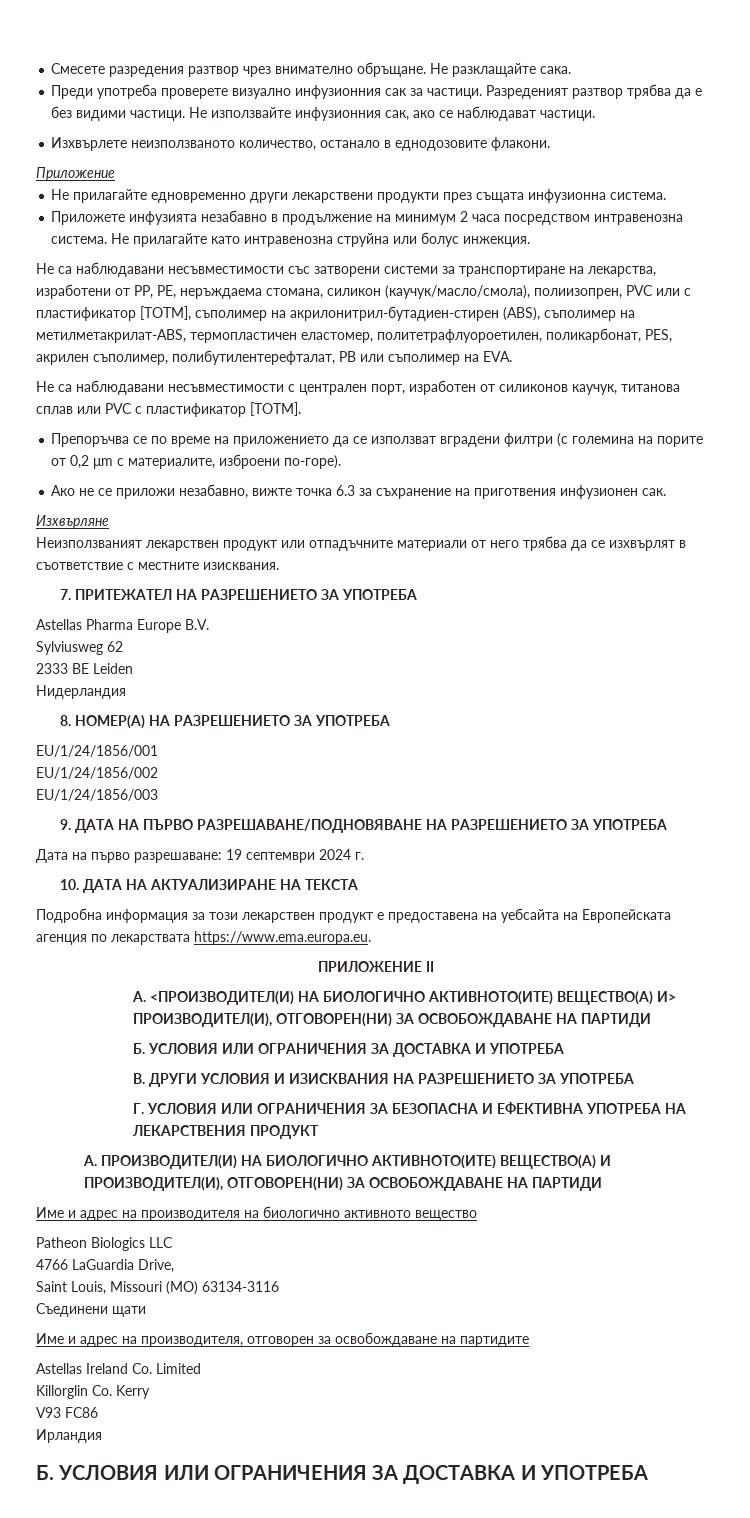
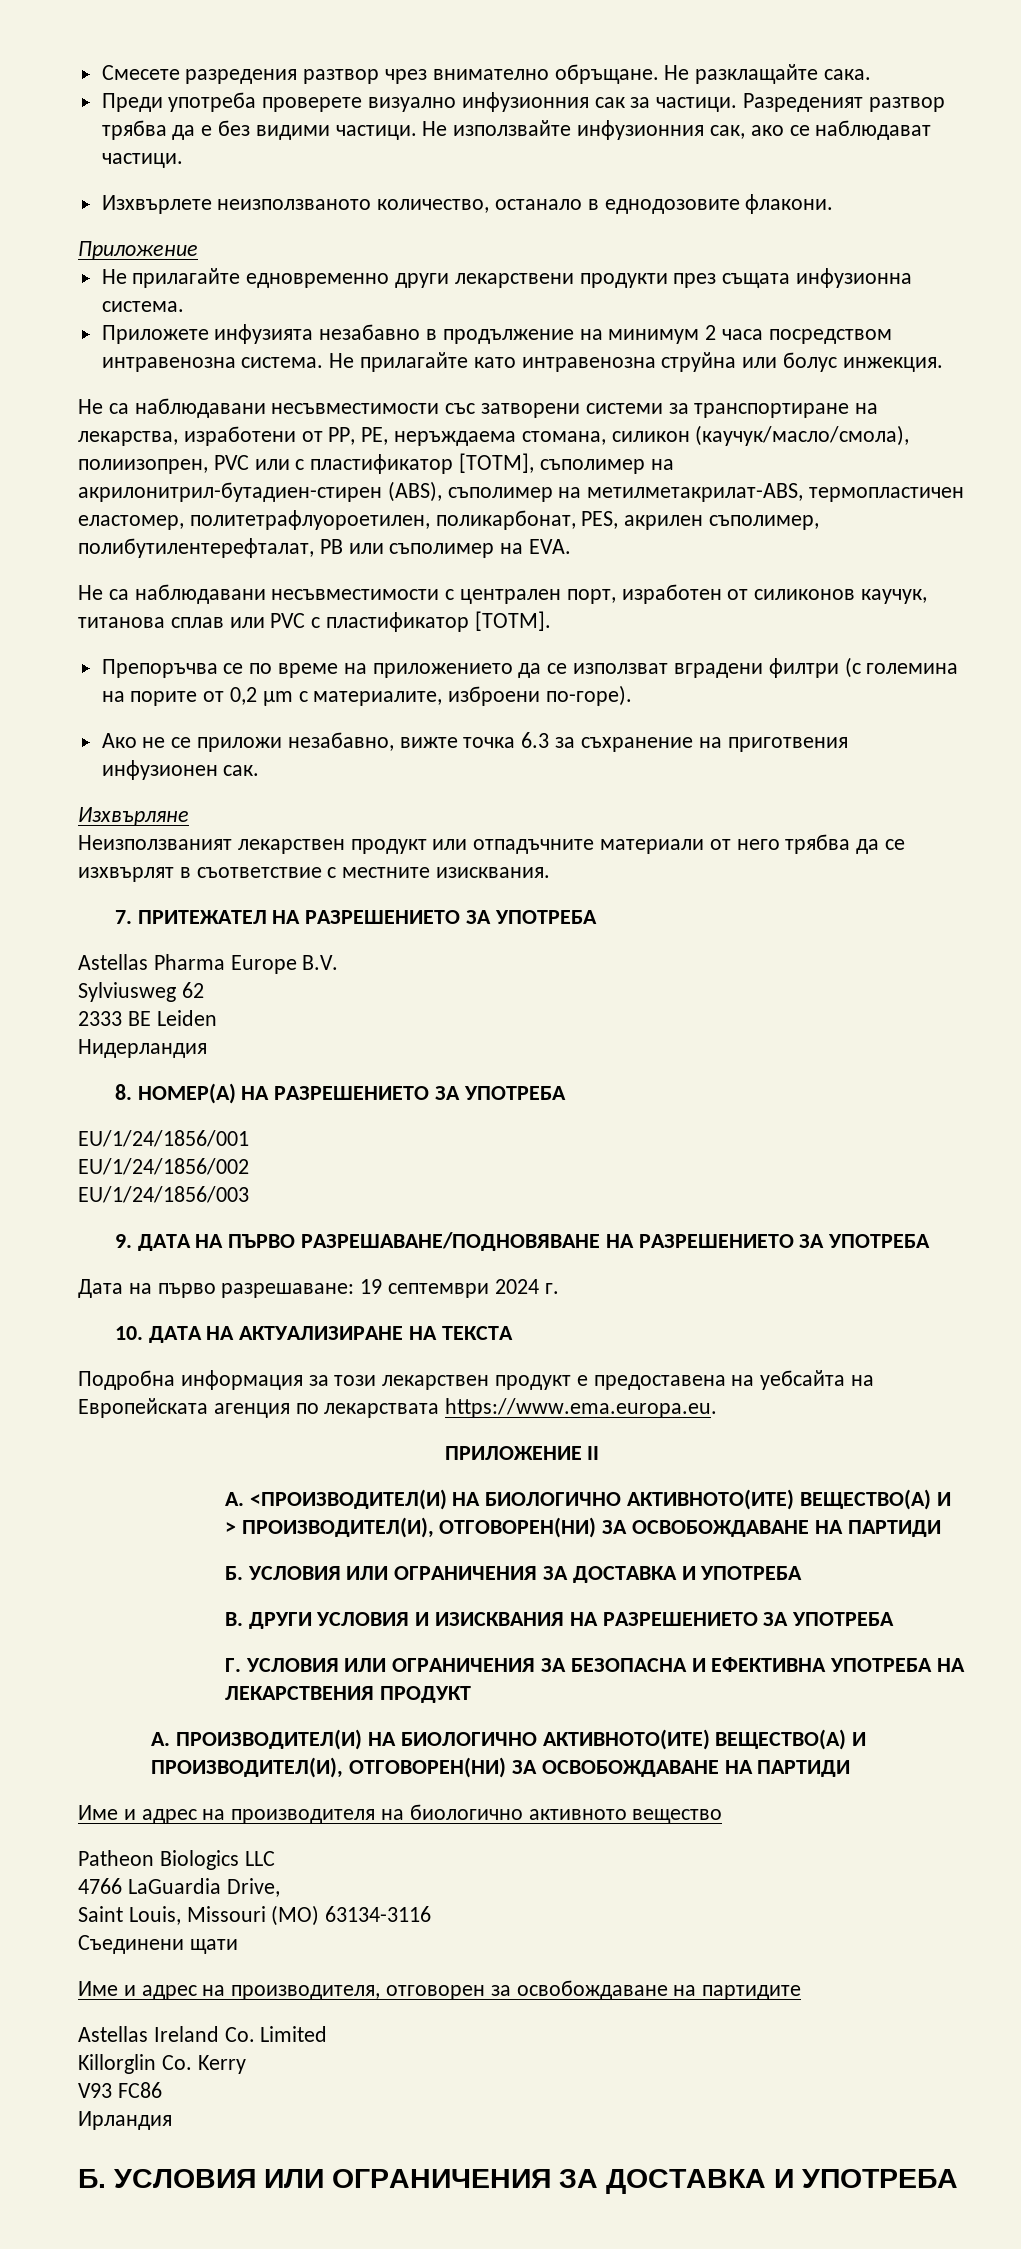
- A. <ПРОИЗВОДИТЕЛ(И) НА БИОЛОГИЧНО АКТИВНОТО(ИТЕ) ВЕЩЕСТВО(А) И> ПРОИЗВОДИТЕЛ(И), ОТГОВОРЕН(НИ) ЗА ОСВОБОЖДАВАНЕ НА ПАРТИДИ
+ A. <ПРОИЗВОДИТЕЛ(И) НА БИОЛОГИЧНО АКТИВНОТО(ИТЕ) ВЕЩЕСТВО(А) И > ПРОИЗВОДИТЕЛ(И), ОТГОВОРЕН(НИ) ЗА ОСВОБОЖДАВАНЕ НА ПАРТИДИ

